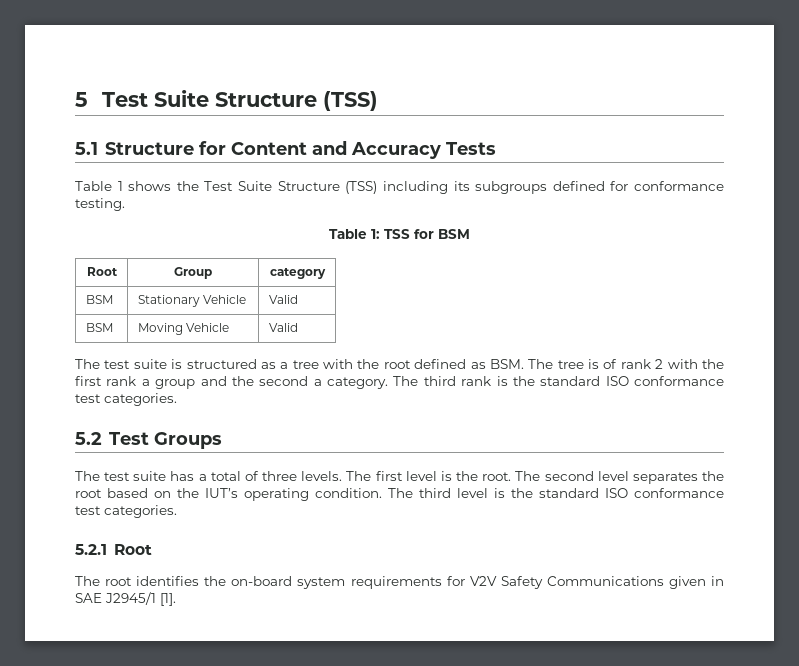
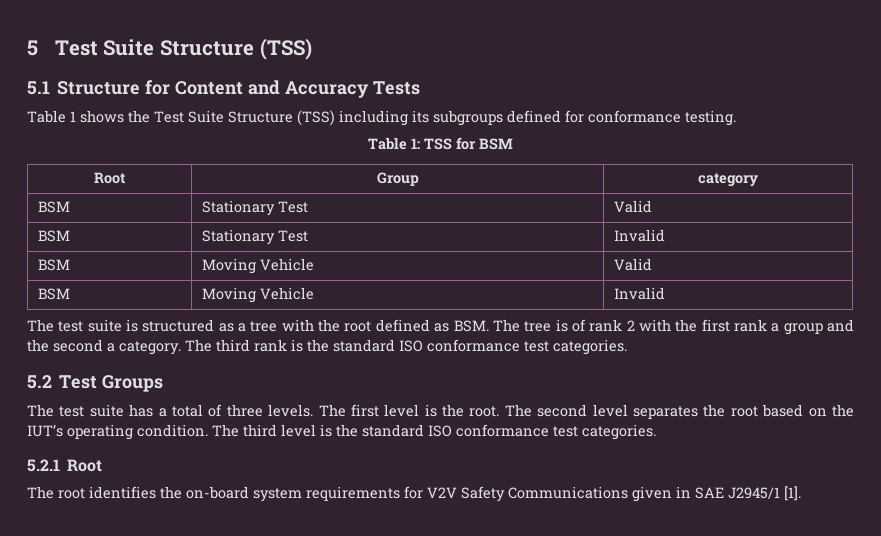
- BSM | Stationary Vehicle | Valid
+ BSM | Stationary Test | Valid
+ BSM | Stationary Test | Invalid
+ BSM | Moving Vehicle | Valid
- BSM | Moving Vehicle | Valid
+ BSM | Moving Vehicle | Invalid

